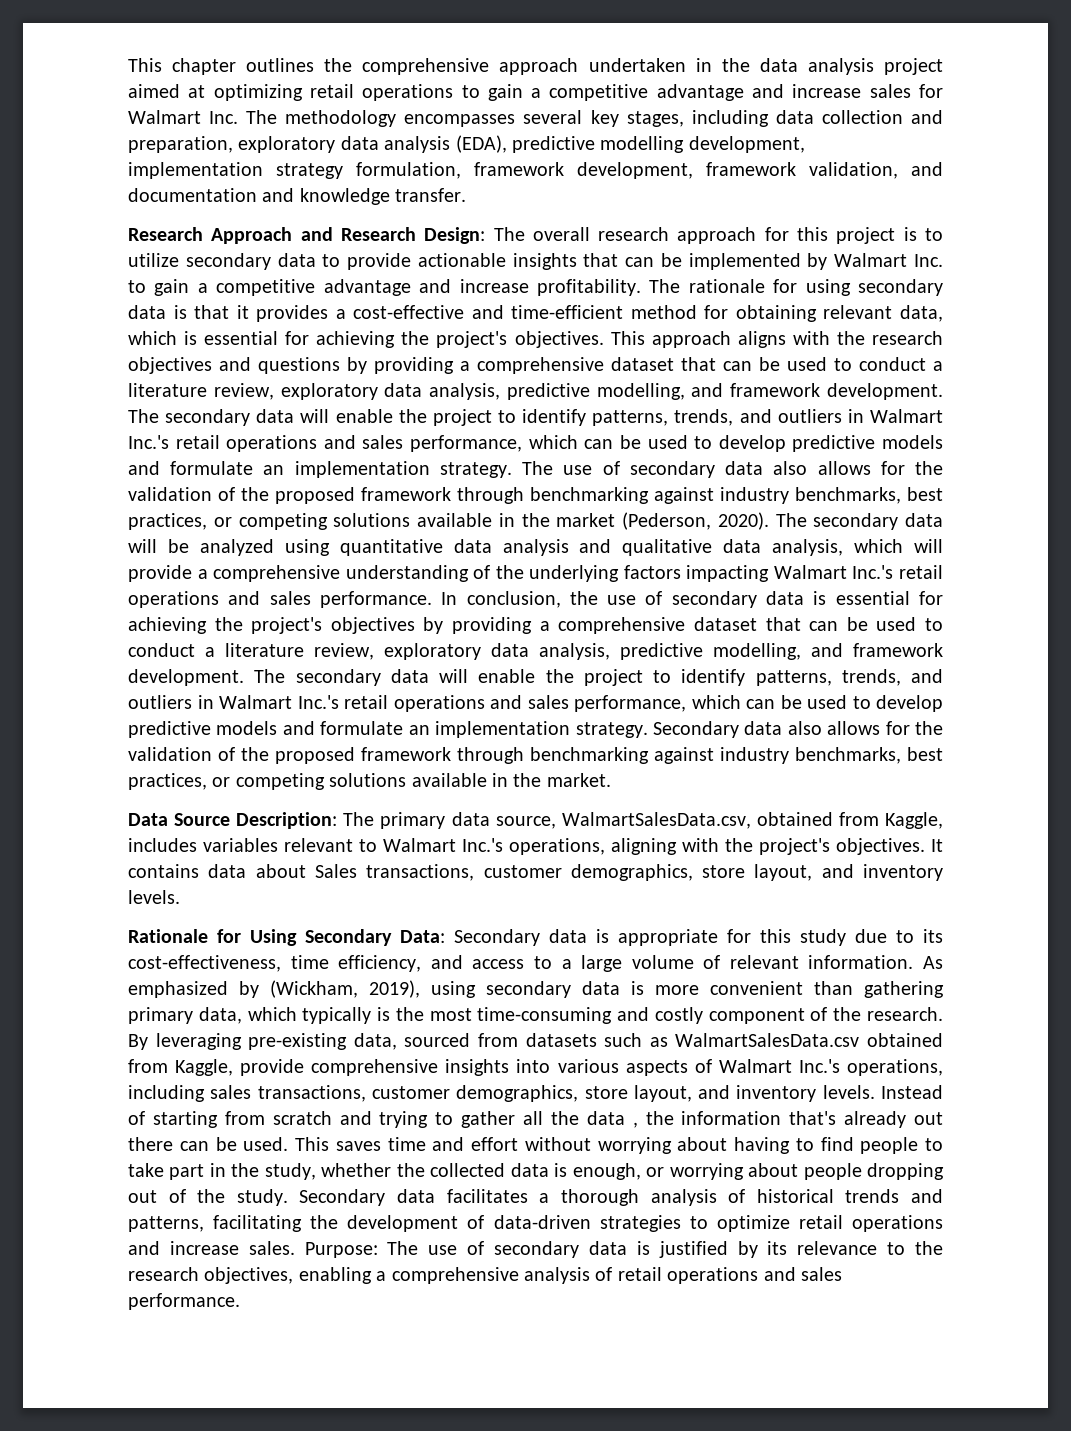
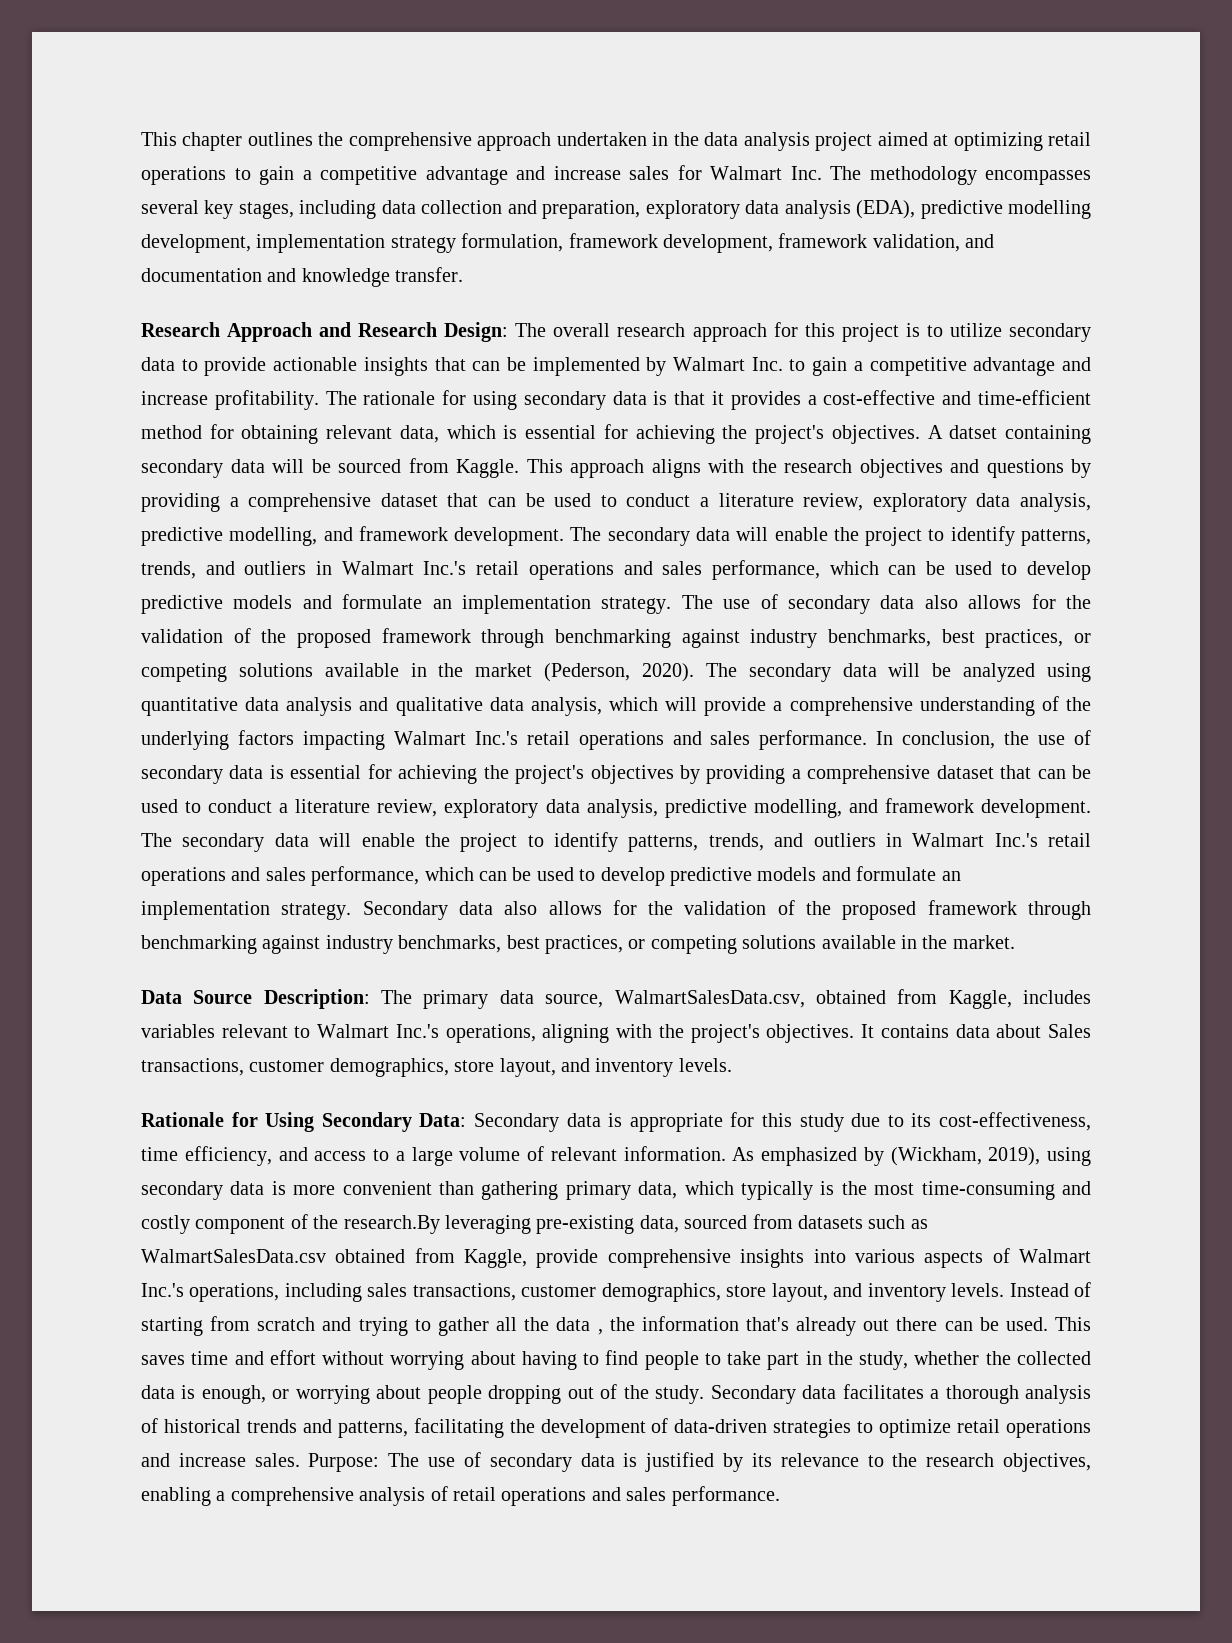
+ A datset containing secondary data will be sourced from Kaggle.
- As emphasized by (Wickham, 2019), using secondary data is more convenient than gathering primary data, which typically is the most time-consuming and costly component of the research. By leveraging pre-existing data, sourced from datasets such as WalmartSalesData.csv obtained from Kaggle, provide comprehensive insights into various aspects of Walmart Inc.'s operations, including sales transactions, customer demographics, store layout, and inventory levels.
+ As emphasized by (Wickham, 2019), using secondary data is more convenient than gathering primary data, which typically is the most time-consuming and costly component of the research.By leveraging pre-existing data, sourced from datasets such as WalmartSalesData.csv obtained from Kaggle, provide comprehensive insights into various aspects of Walmart Inc.'s operations, including sales transactions, customer demographics, store layout, and inventory levels.

